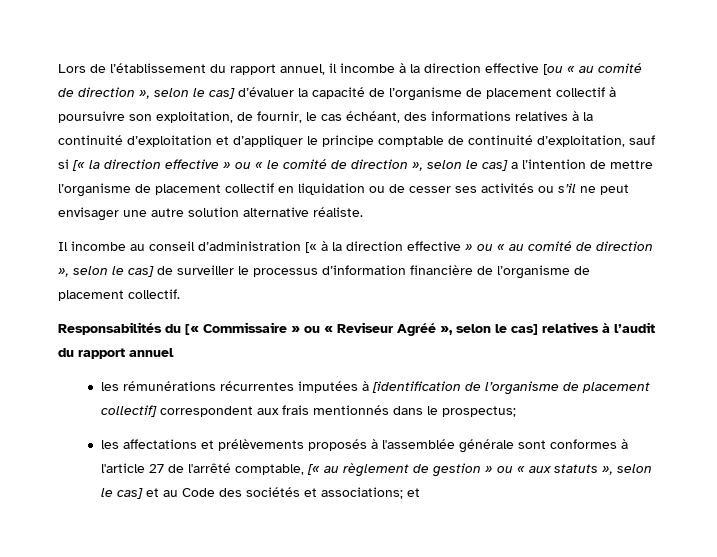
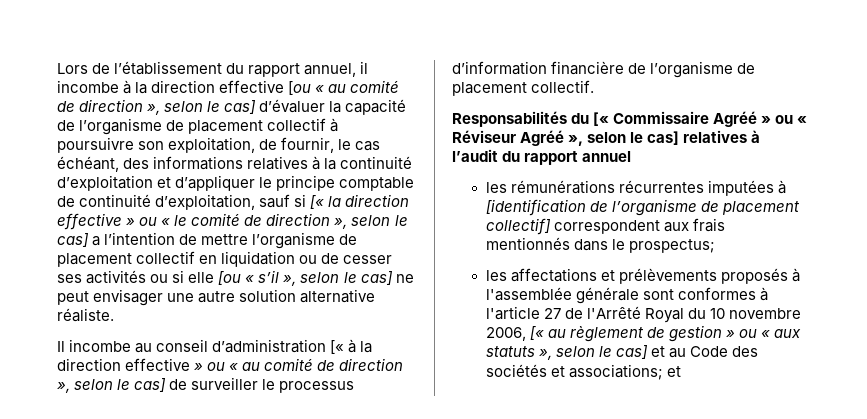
- Lors de l’établissement du rapport annuel, il incombe à la direction effective [ou « au comité de direction », selon le cas] d’évaluer la capacité de l’organisme de placement collectif à poursuivre son exploitation, de fournir, le cas échéant, des informations relatives à la continuité d’exploitation et d’appliquer le principe comptable de continuité d’exploitation, sauf si [« la direction effective » ou « le comité de direction », selon le cas] a l’intention de mettre l’organisme de placement collectif en liquidation ou de cesser ses activités ou s’il ne peut envisager une autre solution alternative réaliste.
+ Lors de l’établissement du rapport annuel, il incombe à la direction effective [ou « au comité de direction », selon le cas] d’évaluer la capacité de l’organisme de placement collectif à poursuivre son exploitation, de fournir, le cas échéant, des informations relatives à la continuité d’exploitation et d’appliquer le principe comptable de continuité d’exploitation, sauf si [« la direction effective » ou « le comité de direction », selon le cas] a l’intention de mettre l’organisme de placement collectif en liquidation ou de cesser ses activités ou si elle [ou « s’il », selon le cas] ne peut envisager une autre solution alternative réaliste.
- Responsabilités du [« Commissaire » ou « Reviseur Agréé », selon le cas] relatives à l’audit du rapport annuel
+ Responsabilités du [« Commissaire Agréé » ou « Réviseur Agréé », selon le cas] relatives à l’audit du rapport annuel
- les affectations et prélèvements proposés à l'assemblée générale sont conformes à l'article 27 de l'arrêté comptable, [« au règlement de gestion » ou « aux statuts », selon le cas] et au Code des sociétés et associations; et
+ les affectations et prélèvements proposés à l'assemblée générale sont conformes à l'article 27 de l'Arrêté Royal du 10 novembre 2006, [« au règlement de gestion » ou « aux statuts », selon le cas] et au Code des sociétés et associations; et

